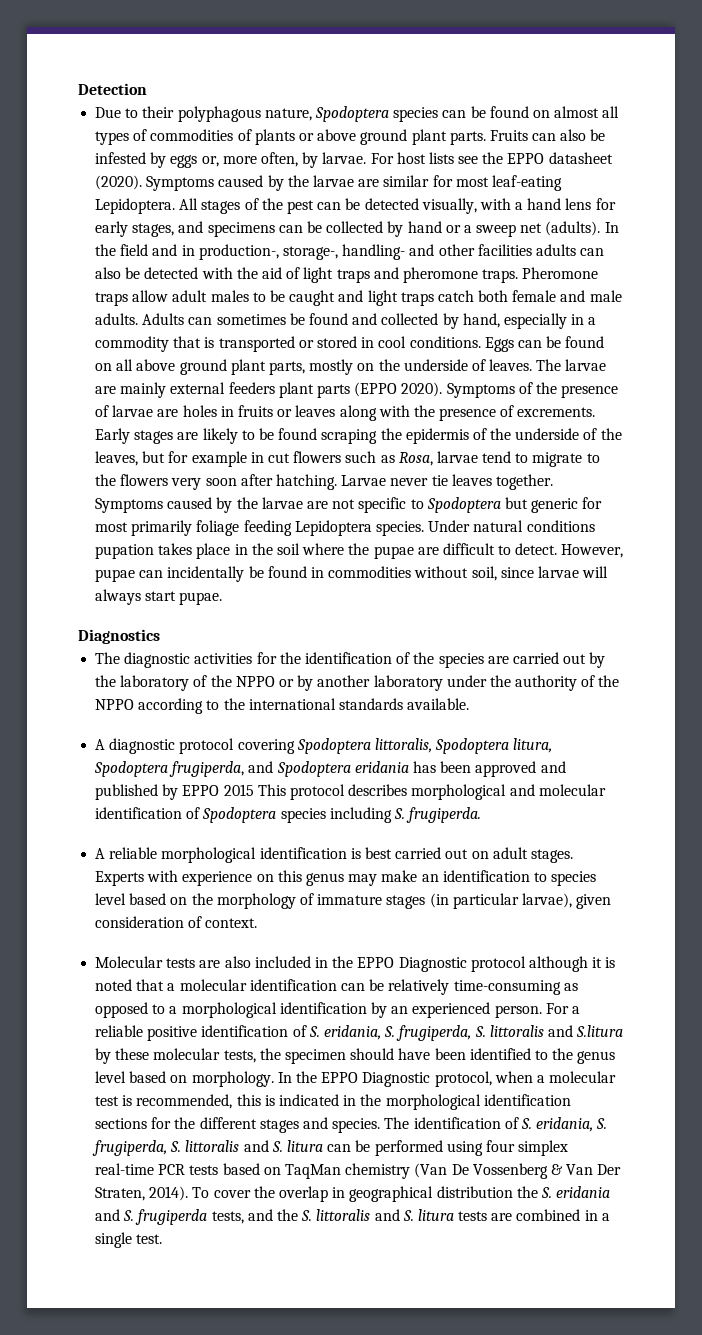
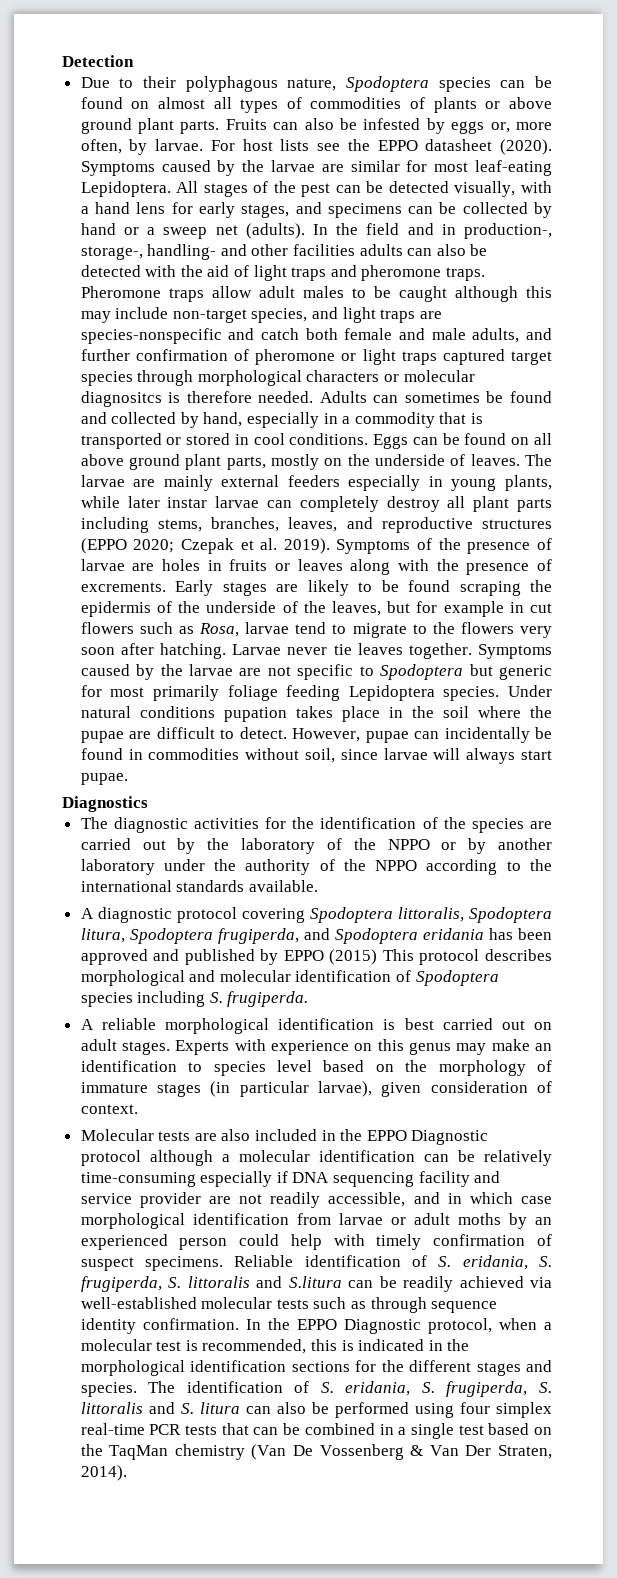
- Pheromone traps allow adult males to be caught and light traps catch both female and male adults.
+ Pheromone traps allow adult males to be caught although this may include non-target species, and light traps are species-nonspecific and catch both female and male adults, and further confirmation of pheromone or light traps captured target species through morphological characters or molecular diagnositcs is therefore needed.
- The larvae are mainly external feeders plant parts (EPPO 2020).
+ The larvae are mainly external feeders especially in young plants, while later instar larvae can completely destroy all plant parts including stems, branches, leaves, and reproductive structures (EPPO 2020; Czepak et al. 2019).
- A diagnostic protocol covering Spodoptera littoralis, Spodoptera litura, Spodoptera frugiperda, and Spodoptera eridania has been approved and published by EPPO 2015 This protocol describes morphological and molecular identification of Spodoptera species including S. frugiperda.
+ A diagnostic protocol covering Spodoptera littoralis, Spodoptera litura, Spodoptera frugiperda, and Spodoptera eridania has been approved and published by EPPO (2015) This protocol describes morphological and molecular identification of Spodoptera species including S. frugiperda.
- Molecular tests are also included in the EPPO Diagnostic protocol although it is noted that a molecular identification can be relatively time-consuming as opposed to a morphological identification by an experienced person. For a reliable positive identification of S. eridania, S. frugiperda, S. littoralis and S.litura by these molecular tests, the specimen should have been identified to the genus level based on morphology.
+ Molecular tests are also included in the EPPO Diagnostic protocol although a molecular identification can be relatively time-consuming especially if DNA sequencing facility and service provider are not readily accessible, and in which case morphological identification from larvae or adult moths by an experienced person could help with timely confirmation of suspect specimens. Reliable identification of S. eridania, S. frugiperda, S. littoralis and S.litura can be readily achieved via well-established molecular tests such as through sequence identity confirmation.
- The identification of S. eridania, S. frugiperda, S. littoralis and S. litura can be performed using four simplex real-time PCR tests based on TaqMan chemistry (Van De Vossenberg & Van Der Straten, 2014). To cover the overlap in geographical distribution the S. eridania and S. frugiperda tests, and the S. littoralis and S. litura tests are combined in a single test.
+ The identification of S. eridania, S. frugiperda, S. littoralis and S. litura can also be performed using four simplex real-time PCR tests that can be combined in a single test based on the TaqMan chemistry (Van De Vossenberg & Van Der Straten, 2014).

